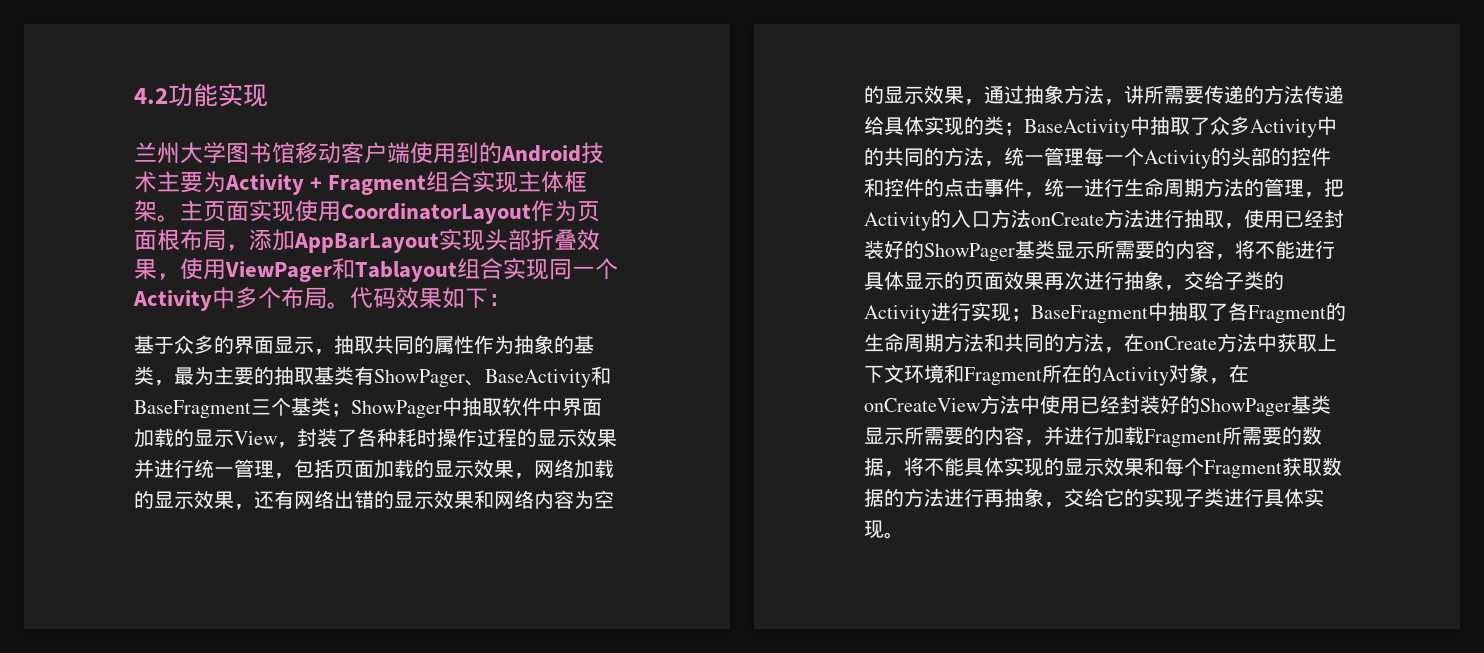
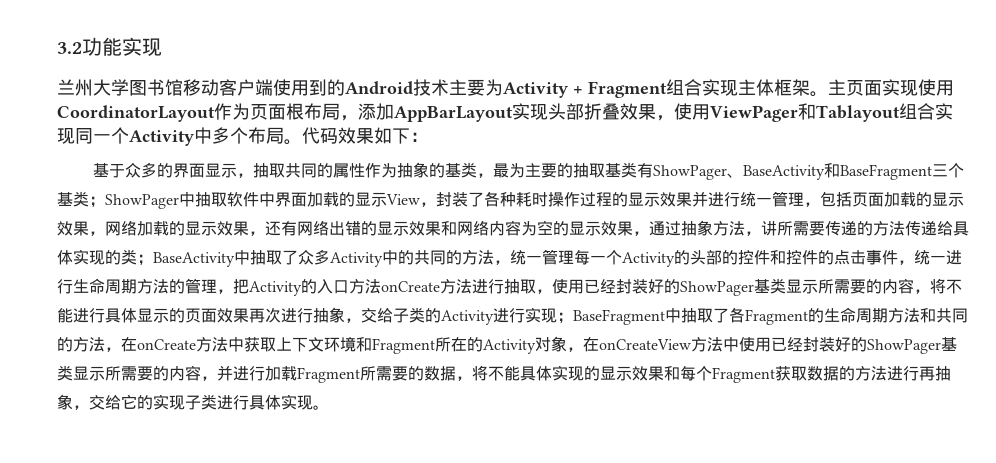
- 4.2功能实现
+ 3.2功能实现

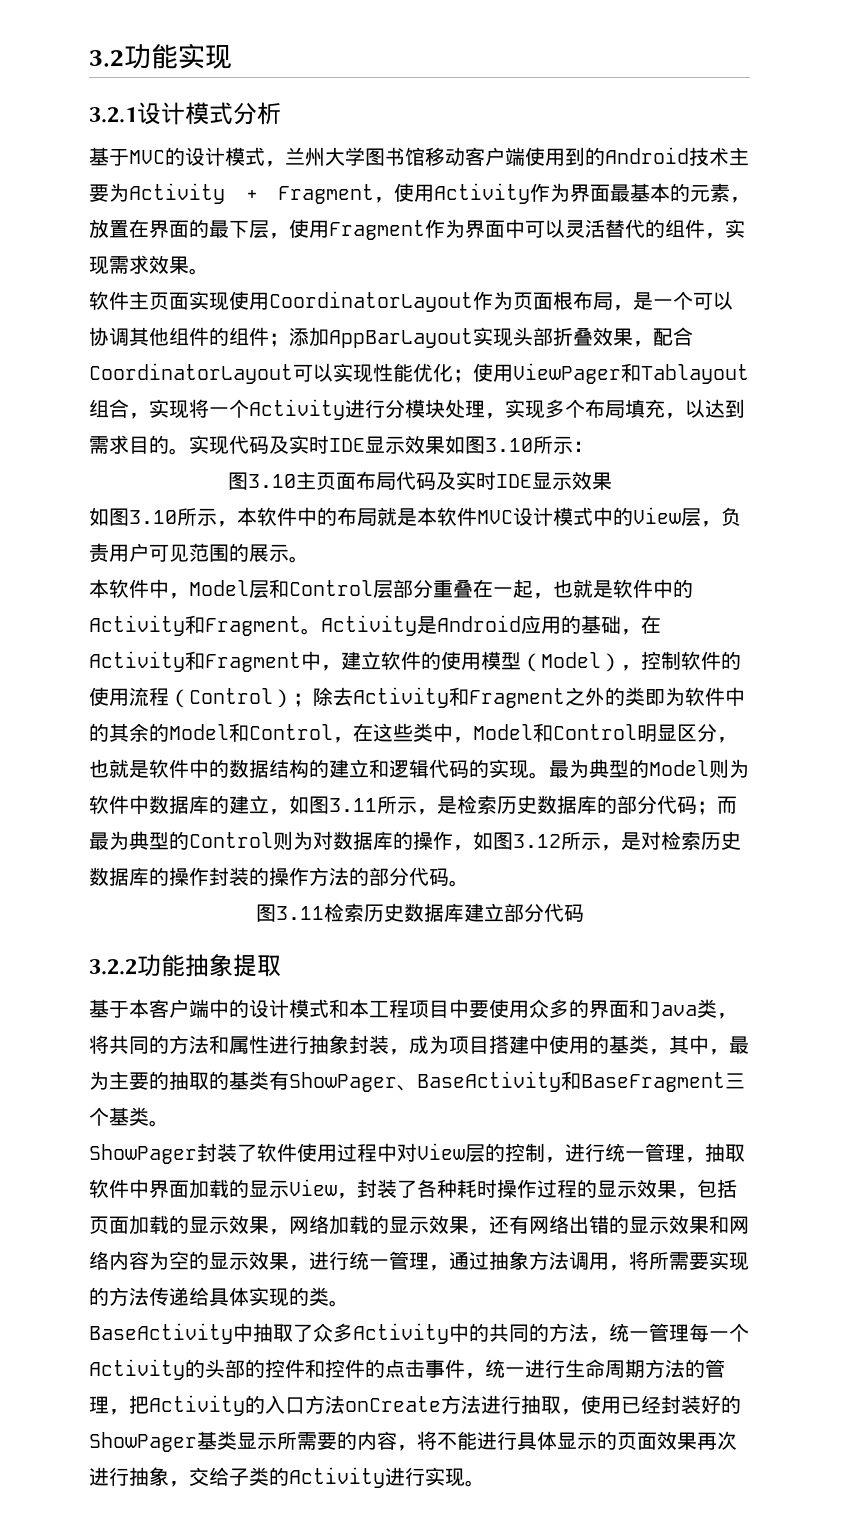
- 兰州大学图书馆移动客户端使用到的Android技术主要为Activity + Fragment组合实现主体框架。主页面实现使用CoordinatorLayout作为页面根布局，添加AppBarLayout实现头部折叠效果，使用ViewPager和Tablayout组合实现同一个Activity中多个布局。代码效果如下：
- 基于众多的界面显示，抽取共同的属性作为抽象的基类，最为主要的抽取基类有ShowPager、BaseActivity和BaseFragment三个基类；ShowPager中抽取软件中界面加载的显示View，封装了各种耗时操作过程的显示效果并进行统一管理，包括页面加载的显示效果，网络加载的显示效果，还有网络出错的显示效果和网络内容为空的显示效果，通过抽象方法，讲所需要传递的方法传递给具体实现的类；BaseActivity中抽取了众多Activity中的共同的方法，统一管理每一个Activity的头部的控件和控件的点击事件，统一进行生命周期方法的管理，把Activity的入口方法onCreate方法进行抽取，使用已经封装好的ShowPager基类显示所需要的内容，将不能进行具体显示的页面效果再次进行抽象，交给子类的Activity进行实现；BaseFragment中抽取了各Fragment的生命周期方法和共同的方法，在onCreate方法中获取上下文环境和Fragment所在的Activity对象，在onCreateView方法中使用已经封装好的ShowPager基类显示所需要的内容，并进行加载Fragment所需要的数据，将不能具体实现的显示效果和每个Fragment获取数据的方法进行再抽象，交给它的实现子类进行具体实现。
+ 3.2.1设计模式分析
+ 基于MVC的设计模式，兰州大学图书馆移动客户端使用到的Android技术主要为Activity + Fragment，使用Activity作为界面最基本的元素，放置在界面的最下层，使用Fragment作为界面中可以灵活替代的组件，实现需求效果。
+ 软件主页面实现使用CoordinatorLayout作为页面根布局，是一个可以协调其他组件的组件；添加AppBarLayout实现头部折叠效果，配合CoordinatorLayout可以实现性能优化；使用ViewPager和Tablayout组合，实现将一个Activity进行分模块处理，实现多个布局填充，以达到需求目的。实现代码及实时IDE显示效果如图3.10所示：
+ 图3.10主页面布局代码及实时IDE显示效果
+ 如图3.10所示，本软件中的布局就是本软件MVC设计模式中的View层，负责用户可见范围的展示。
+ 本软件中，Model层和Control层部分重叠在一起，也就是软件中的Activity和Fragment。Activity是Android应用的基础，在Activity和Fragment中，建立软件的使用模型（Model），控制软件的使用流程（Control）；除去Activity和Fragment之外的类即为软件中的其余的Model和Control，在这些类中，Model和Control明显区分，也就是软件中的数据结构的建立和逻辑代码的实现。最为典型的Model则为软件中数据库的建立，如图3.11所示，是检索历史数据库的部分代码；而最为典型的Control则为对数据库的操作，如图3.12所示，是对检索历史数据库的操作封装的操作方法的部分代码。
+ 图3.11检索历史数据库建立部分代码
+ 3.2.2功能抽象提取
+ 基于本客户端中的设计模式和本工程项目中要使用众多的界面和Java类，将共同的方法和属性进行抽象封装，成为项目搭建中使用的基类，其中，最为主要的抽取的基类有ShowPager、BaseActivity和BaseFragment三个基类。
+ ShowPager封装了软件使用过程中对View层的控制，进行统一管理，抽取软件中界面加载的显示View，封装了各种耗时操作过程的显示效果，包括页面加载的显示效果，网络加载的显示效果，还有网络出错的显示效果和网络内容为空的显示效果，进行统一管理，通过抽象方法调用，将所需要实现的方法传递给具体实现的类。
+ BaseActivity中抽取了众多Activity中的共同的方法，统一管理每一个Activity的头部的控件和控件的点击事件，统一进行生命周期方法的管理，把Activity的入口方法onCreate方法进行抽取，使用已经封装好的ShowPager基类显示所需要的内容，将不能进行具体显示的页面效果再次进行抽象，交给子类的Activity进行实现。

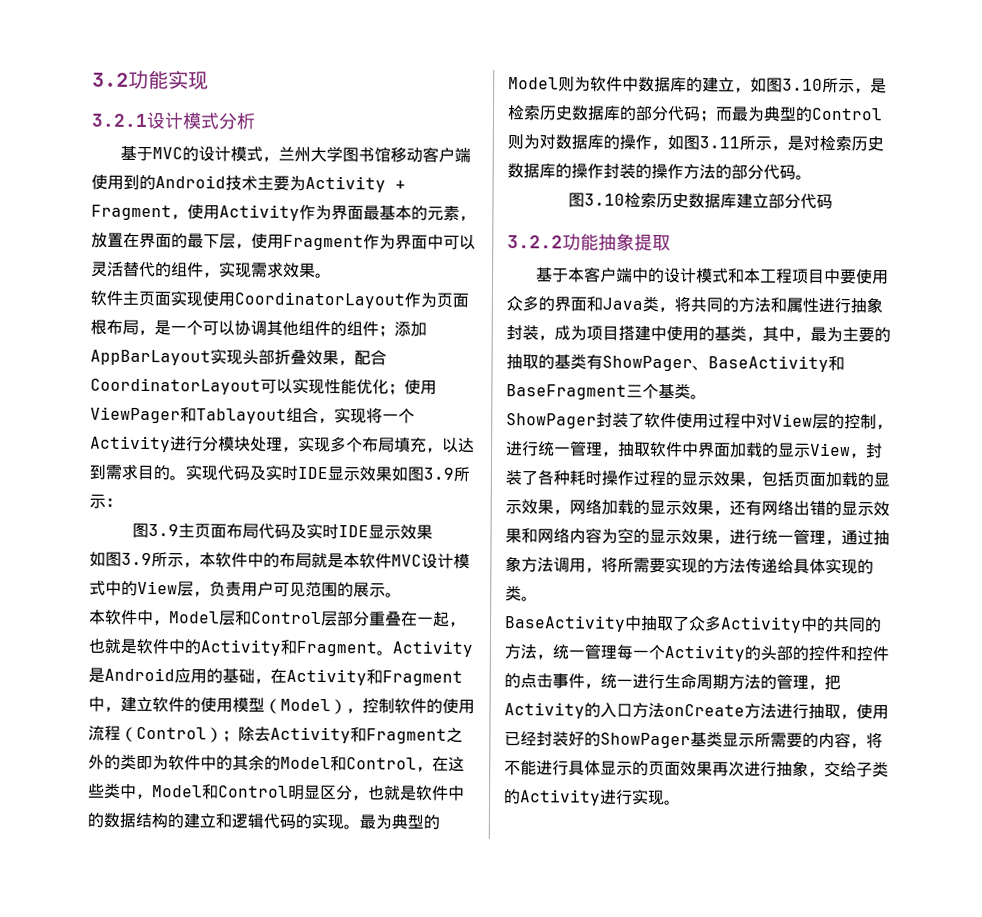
- 实现代码及实时IDE显示效果如图3.10所示：
+ 实现代码及实时IDE显示效果如图3.9所示：
- 图3.10主页面布局代码及实时IDE显示效果
+ 图3.9主页面布局代码及实时IDE显示效果
- 如图3.10所示，本软件中的布局就是本软件MVC设计模式中的View层，负责用户可见范围的展示。
+ 如图3.9所示，本软件中的布局就是本软件MVC设计模式中的View层，负责用户可见范围的展示。
- 最为典型的Model则为软件中数据库的建立，如图3.11所示，是检索历史数据库的部分代码；而最为典型的Control则为对数据库的操作，如图3.12所示，是对检索历史数据库的操作封装的操作方法的部分代码。
+ 最为典型的Model则为软件中数据库的建立，如图3.10所示，是检索历史数据库的部分代码；而最为典型的Control则为对数据库的操作，如图3.11所示，是对检索历史数据库的操作封装的操作方法的部分代码。
- 图3.11检索历史数据库建立部分代码
+ 图3.10检索历史数据库建立部分代码

